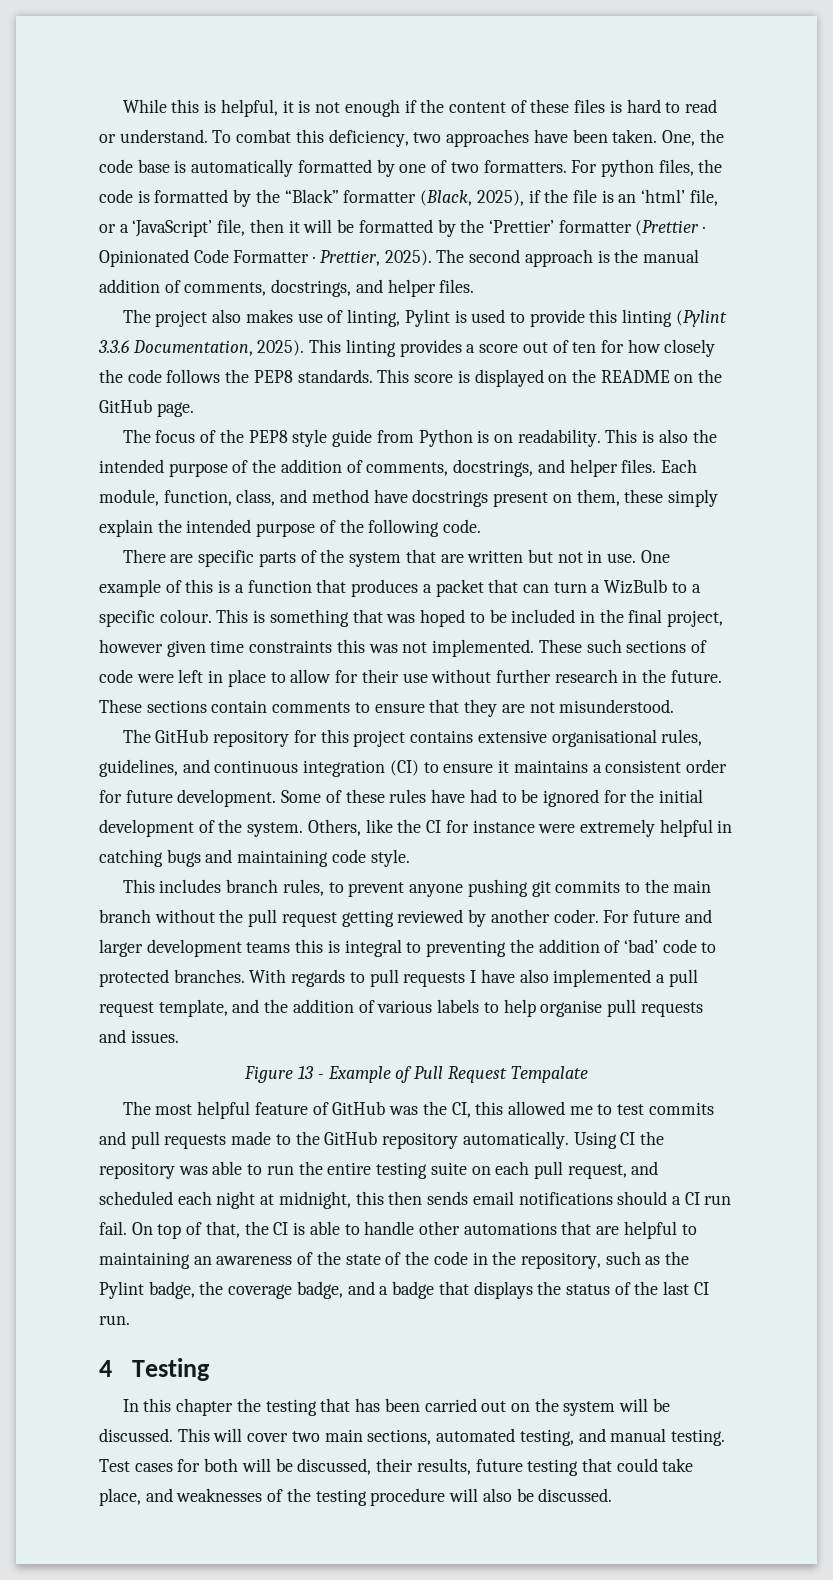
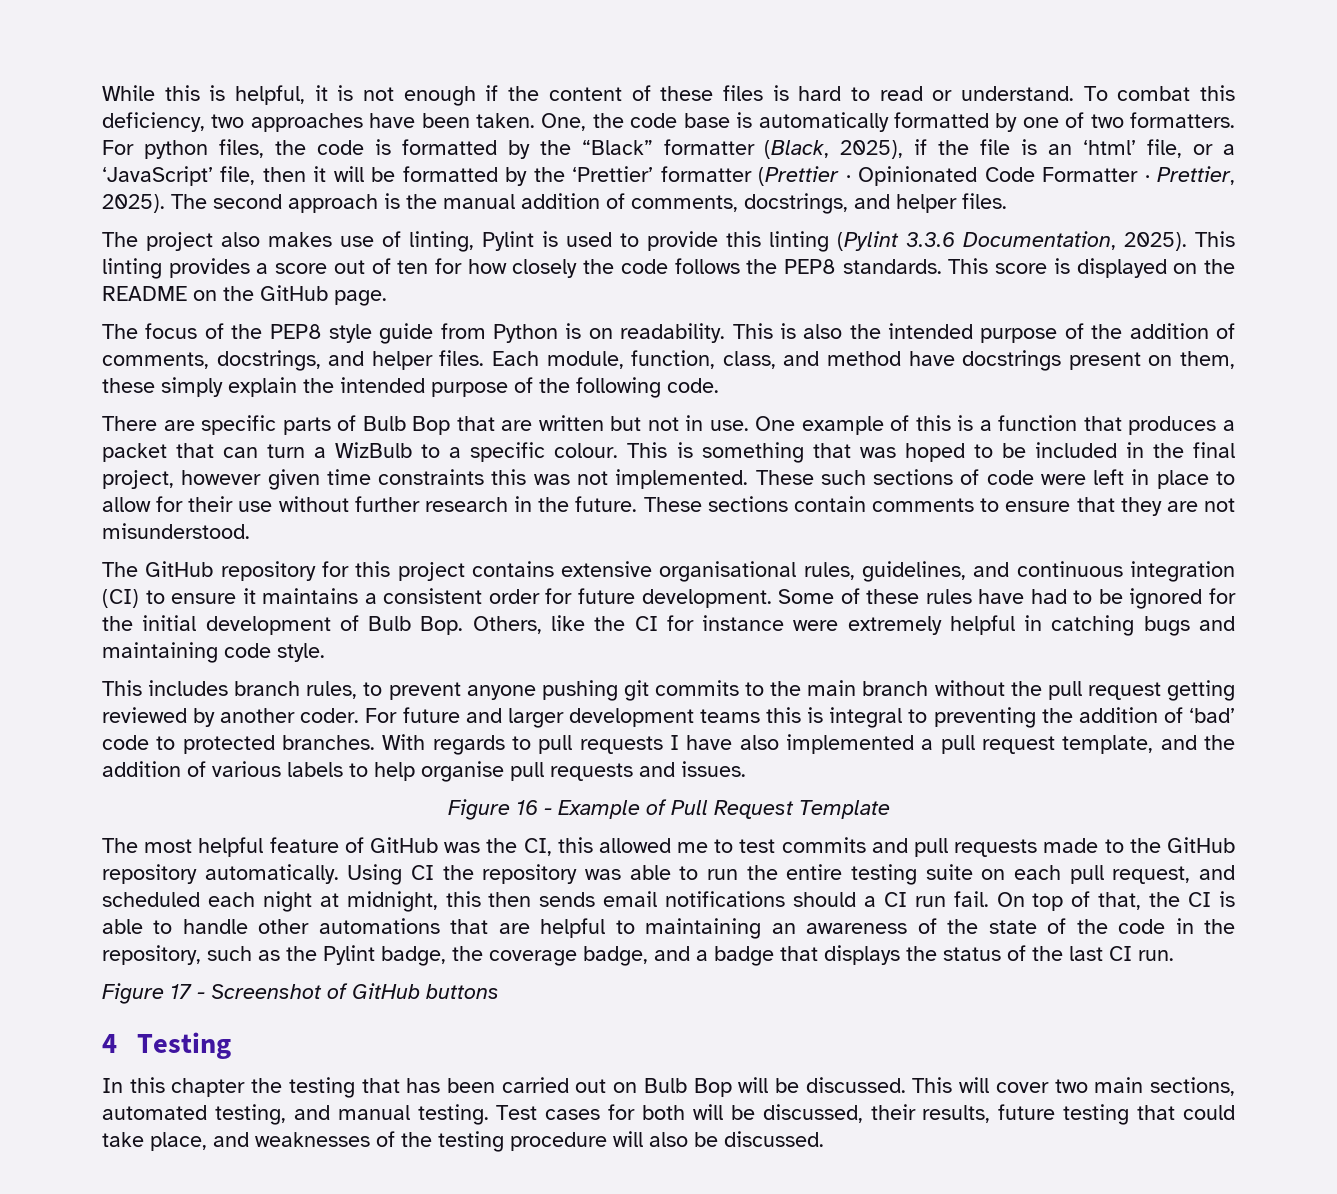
- There are specific parts of the system that are written but not in use.
+ There are specific parts of Bulb Bop that are written but not in use.
- Some of these rules have had to be ignored for the initial development of the system. Others, like the CI for instance were extremely helpful in catching bugs and maintaining code style.
+ Some of these rules have had to be ignored for the initial development of Bulb Bop. Others, like the CI for instance were extremely helpful in catching bugs and maintaining code style.
- Figure 13 - Example of Pull Request Tempalate
+ Figure 16 - Example of Pull Request Template
+ Figure 17 - Screenshot of GitHub buttons
- In this chapter the testing that has been carried out on the system will be discussed.
+ In this chapter the testing that has been carried out on Bulb Bop will be discussed.

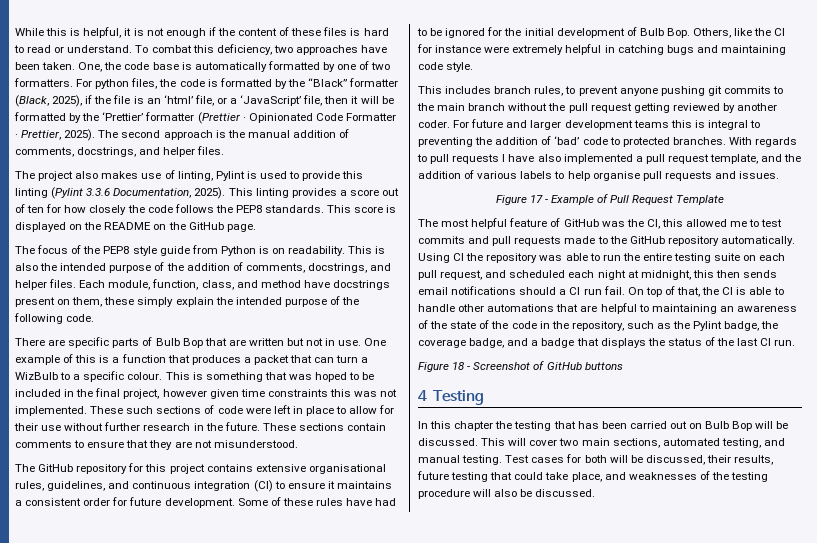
- Figure 16 - Example of Pull Request Template
+ Figure 17 - Example of Pull Request Template
- Figure 17 - Screenshot of GitHub buttons
+ Figure 18 - Screenshot of GitHub buttons

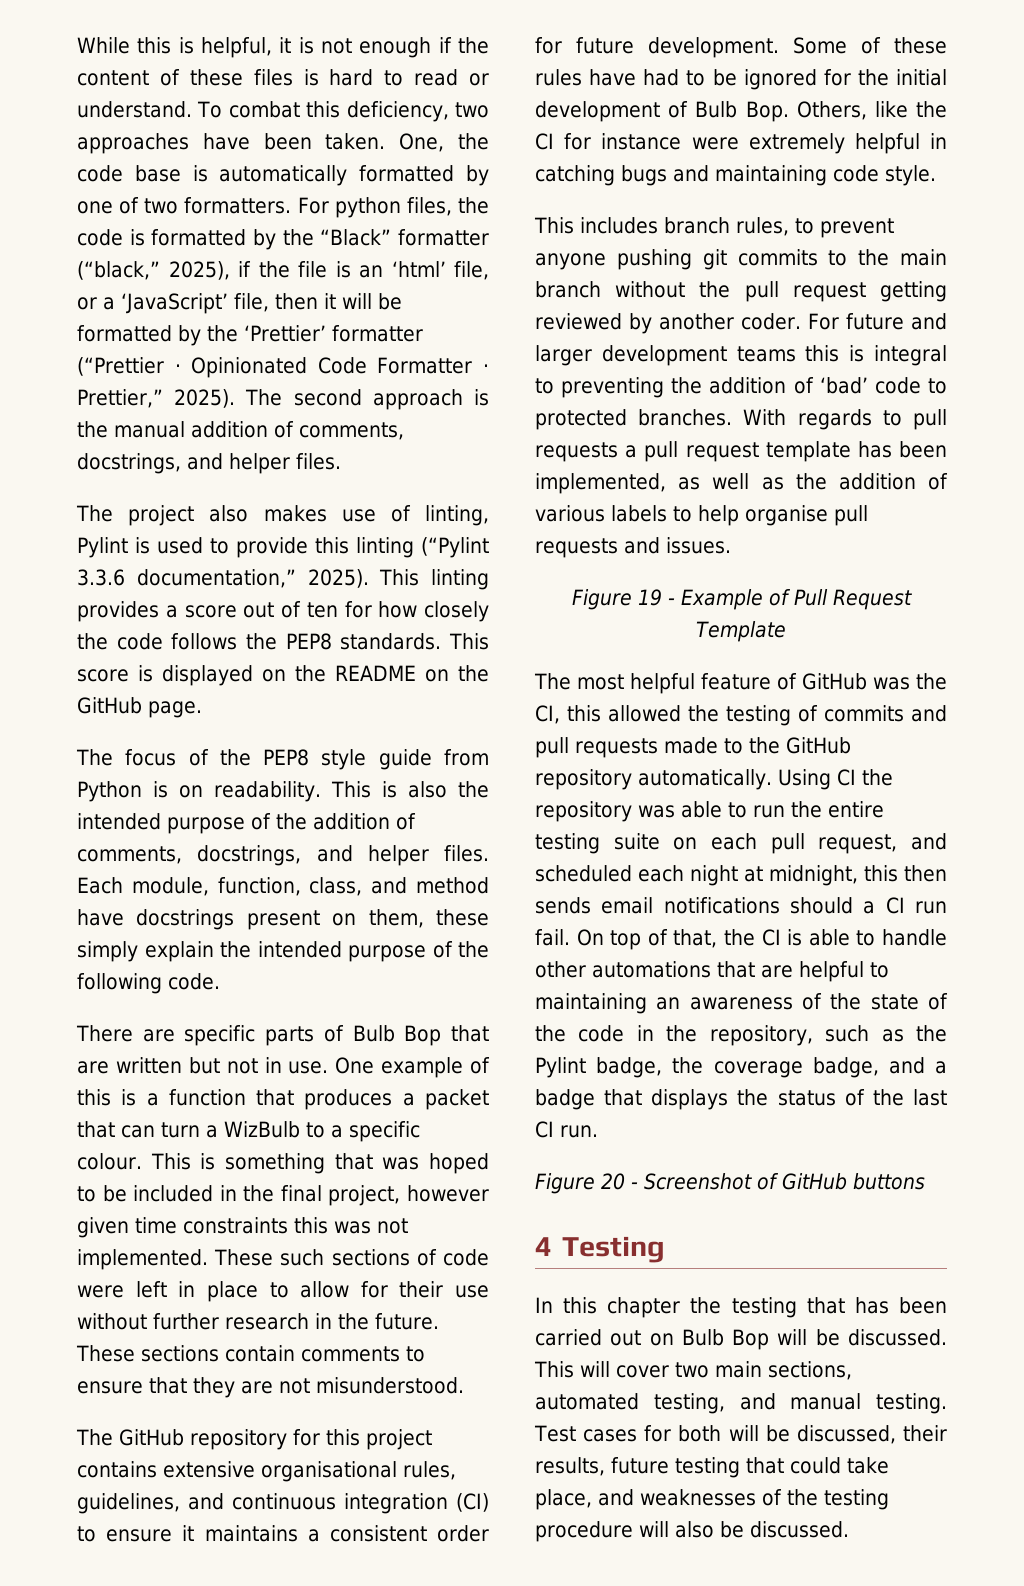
- For python files, the code is formatted by the “Black” formatter (Black, 2025), if the file is an ‘html’ file, or a ‘JavaScript’ file, then it will be formatted by the ‘Prettier’ formatter (Prettier · Opinionated Code Formatter · Prettier, 2025).
+ For python files, the code is formatted by the “Black” formatter (“black,” 2025), if the file is an ‘html’ file, or a ‘JavaScript’ file, then it will be formatted by the ‘Prettier’ formatter (“Prettier · Opinionated Code Formatter · Prettier,” 2025).
- The project also makes use of linting, Pylint is used to provide this linting (Pylint 3.3.6 Documentation, 2025).
+ The project also makes use of linting, Pylint is used to provide this linting (“Pylint 3.3.6 documentation,” 2025).
- With regards to pull requests I have also implemented a pull request template, and the addition of various labels to help organise pull requests and issues.
+ With regards to pull requests a pull request template has been implemented, as well as the addition of various labels to help organise pull requests and issues.
- Figure 17 - Example of Pull Request Template
+ Figure 19 - Example of Pull Request Template
- The most helpful feature of GitHub was the CI, this allowed me to test commits and pull requests made to the GitHub repository automatically.
+ The most helpful feature of GitHub was the CI, this allowed the testing of commits and pull requests made to the GitHub repository automatically.
- Figure 18 - Screenshot of GitHub buttons
+ Figure 20 - Screenshot of GitHub buttons

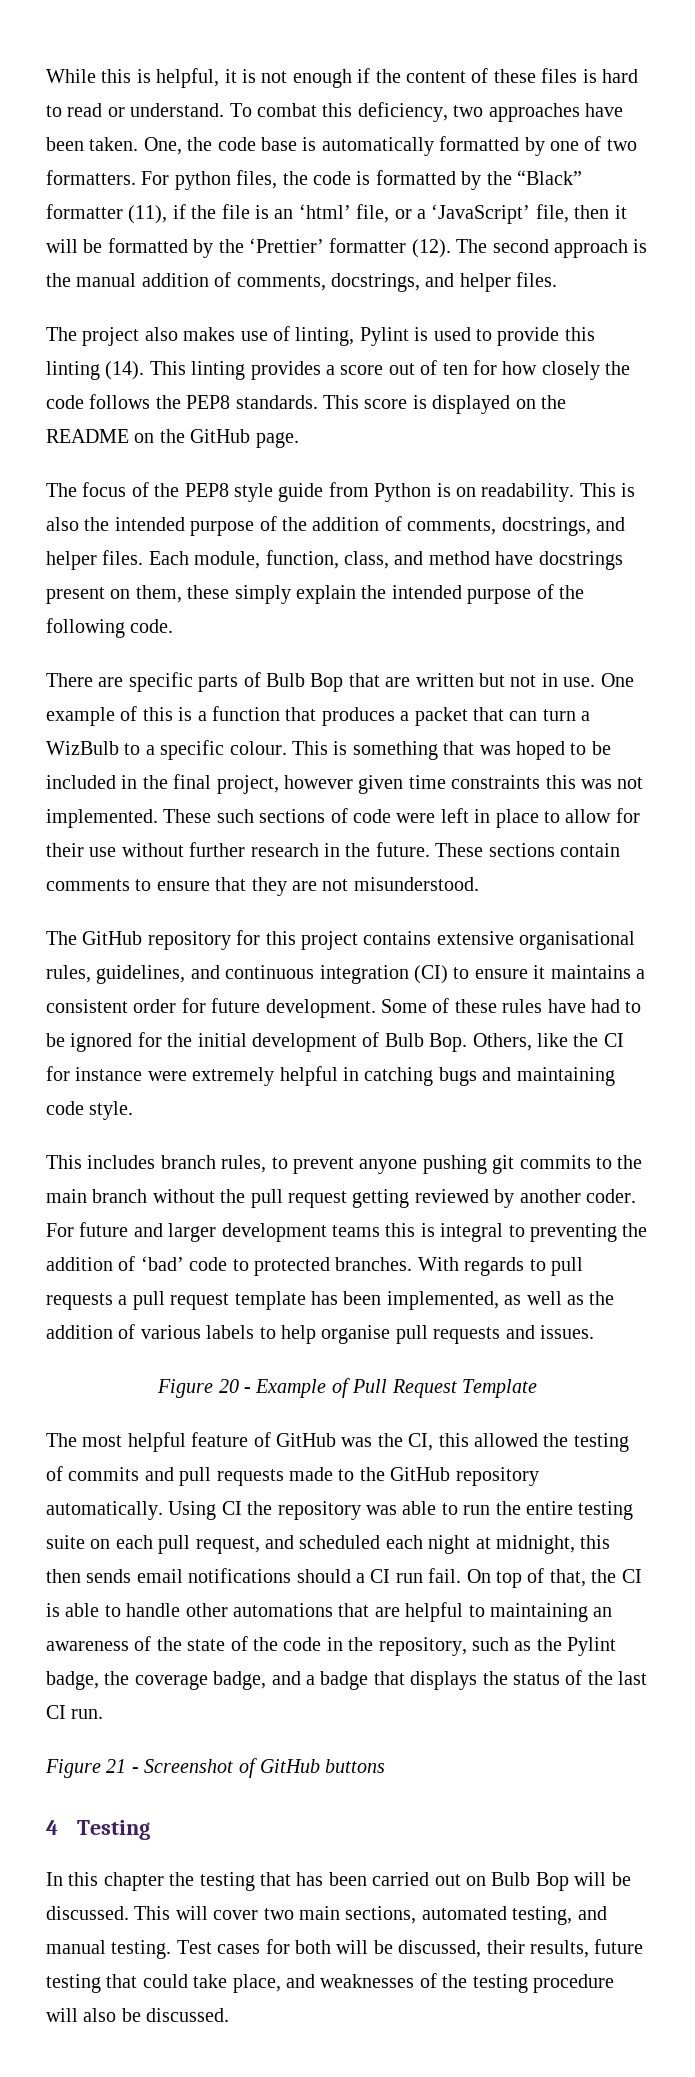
- For python files, the code is formatted by the “Black” formatter (“black,” 2025), if the file is an ‘html’ file, or a ‘JavaScript’ file, then it will be formatted by the ‘Prettier’ formatter (“Prettier · Opinionated Code Formatter · Prettier,” 2025).
+ For python files, the code is formatted by the “Black” formatter (11), if the file is an ‘html’ file, or a ‘JavaScript’ file, then it will be formatted by the ‘Prettier’ formatter (12).
- The project also makes use of linting, Pylint is used to provide this linting (“Pylint 3.3.6 documentation,” 2025).
+ The project also makes use of linting, Pylint is used to provide this linting (14).
- Figure 19 - Example of Pull Request Template
+ Figure 20 - Example of Pull Request Template
- Figure 20 - Screenshot of GitHub buttons
+ Figure 21 - Screenshot of GitHub buttons

